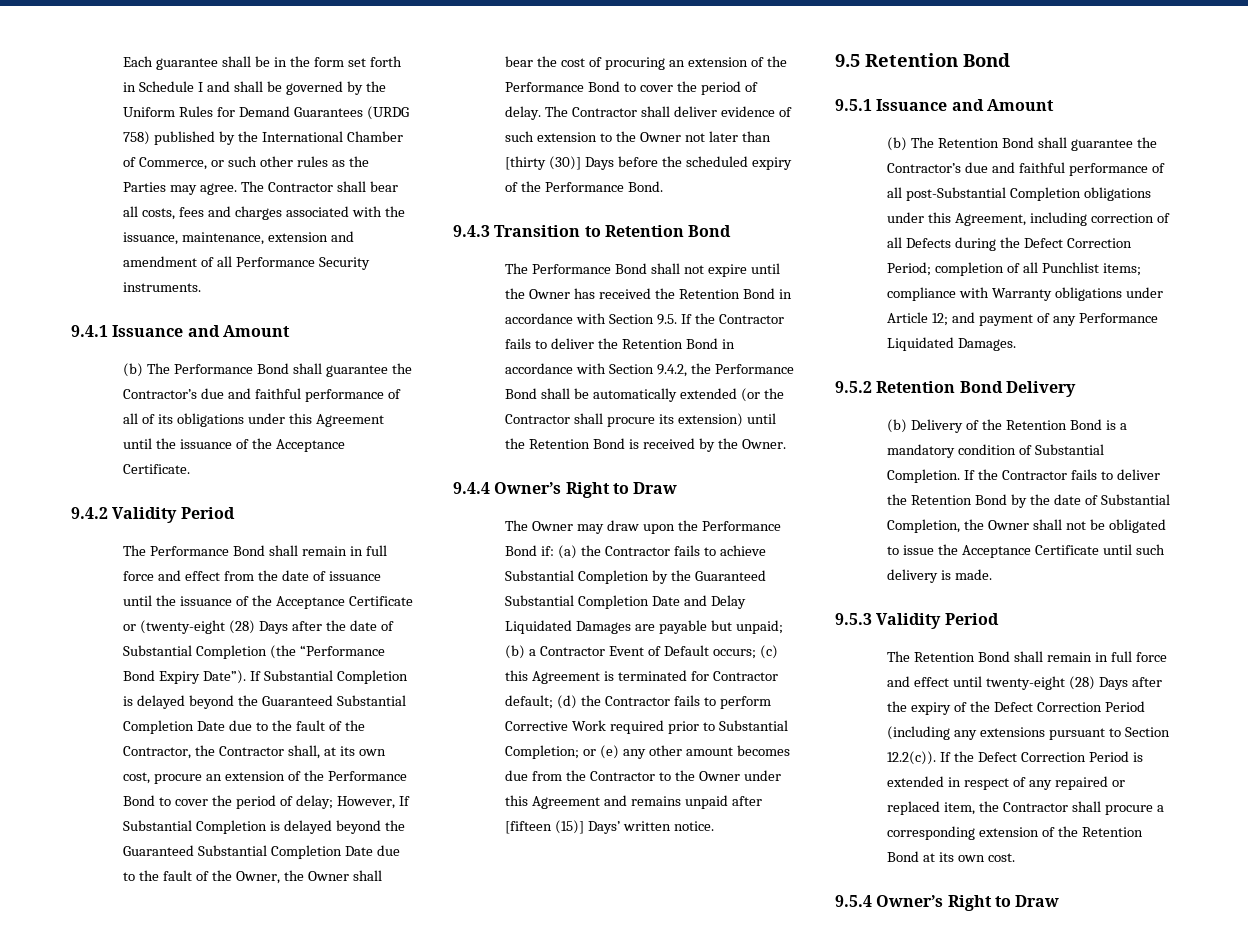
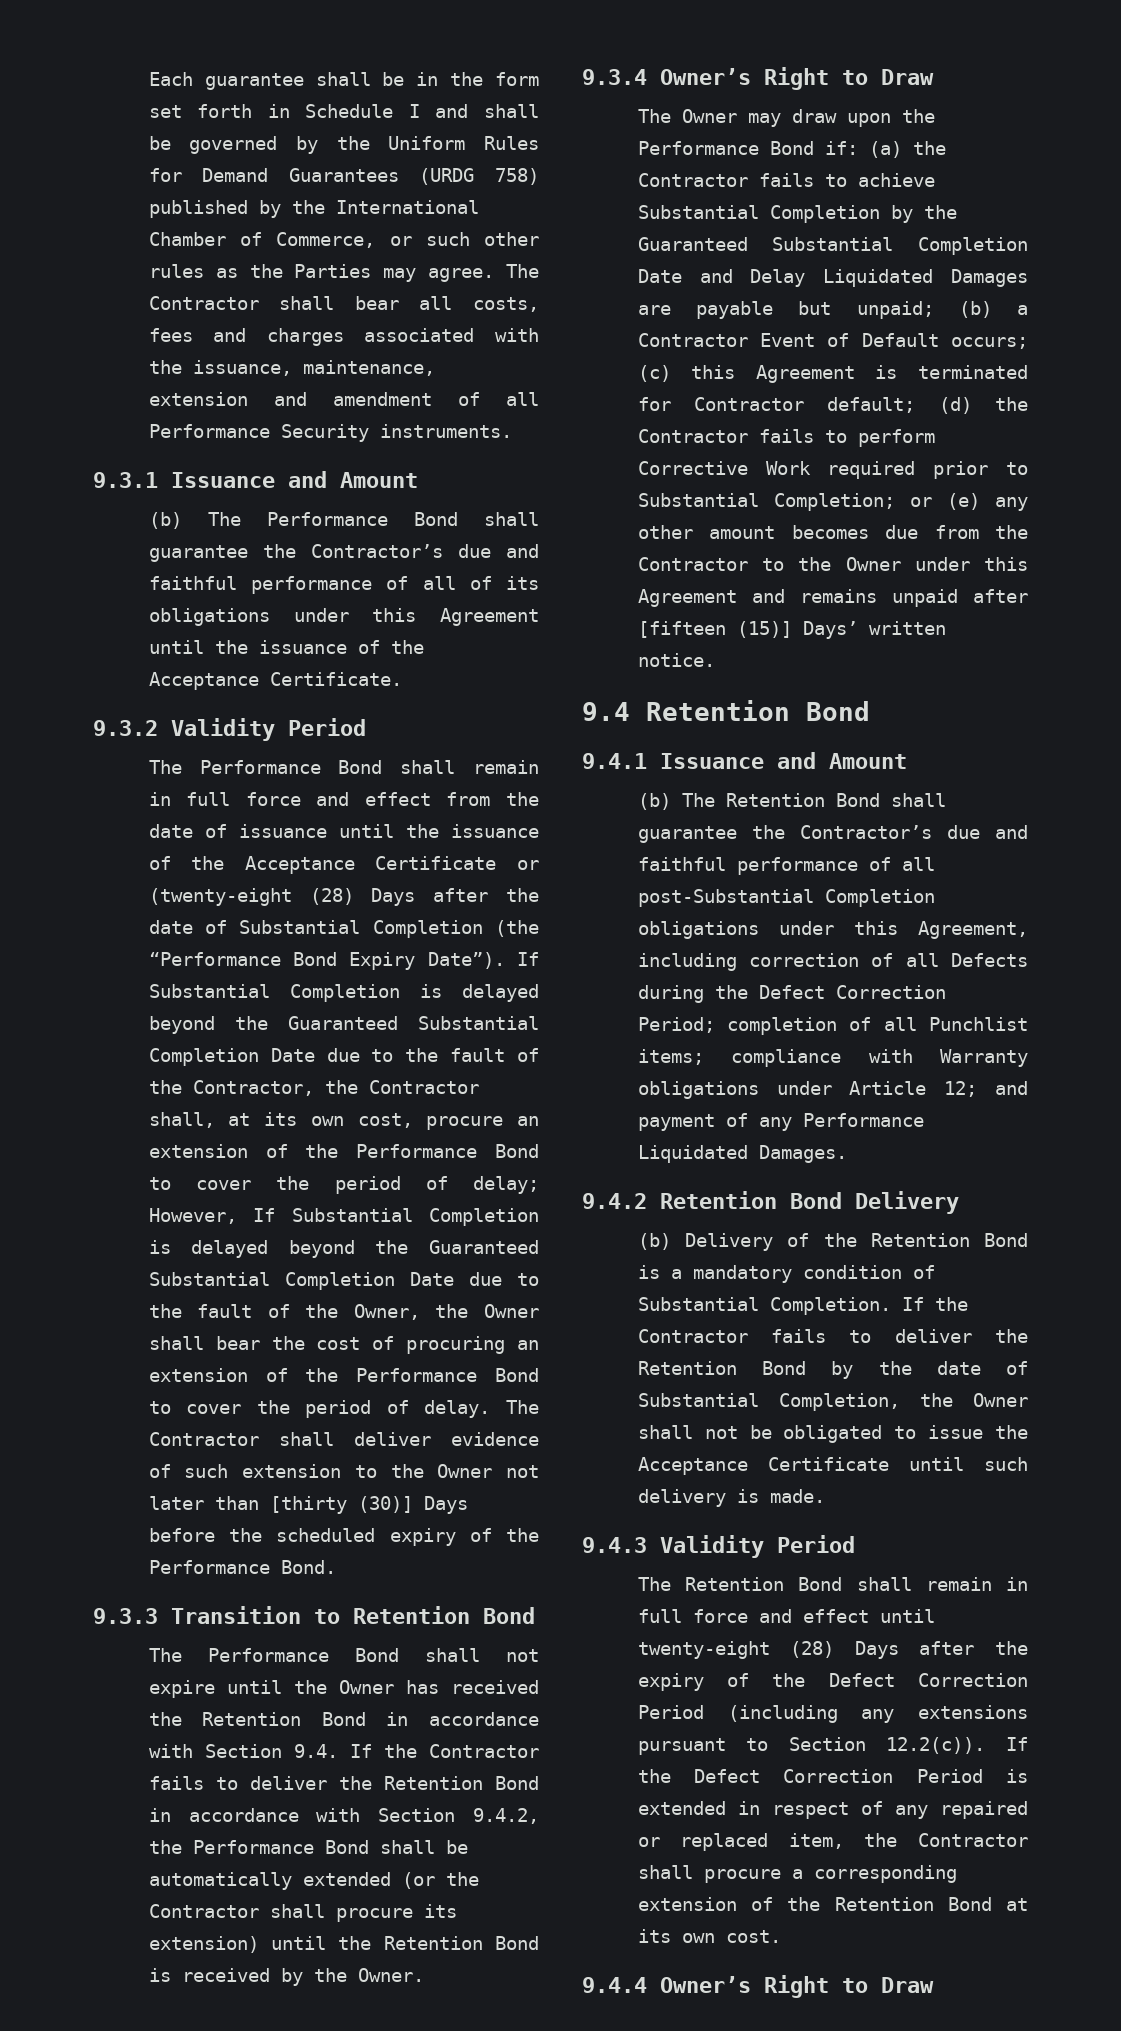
- 9.4.1 Issuance and Amount
+ 9.3.1 Issuance and Amount
- 9.4.2 Validity Period
+ 9.3.2 Validity Period
- 9.4.3 Transition to Retention Bond
+ 9.3.3 Transition to Retention Bond
- The Performance Bond shall not expire until the Owner has received the Retention Bond in accordance with Section 9.5. If the Contractor fails to deliver the Retention Bond in accordance with Section 9.4.2, the Performance Bond shall be automatically extended (or the Contractor shall procure its extension) until the Retention Bond is received by the Owner.
+ The Performance Bond shall not expire until the Owner has received the Retention Bond in accordance with Section 9.4. If the Contractor fails to deliver the Retention Bond in accordance with Section 9.4.2, the Performance Bond shall be automatically extended (or the Contractor shall procure its extension) until the Retention Bond is received by the Owner.
- 9.4.4 Owner’s Right to Draw
+ 9.3.4 Owner’s Right to Draw
- 9.5 Retention Bond
- 9.5.1 Issuance and Amount
+ 9.4 Retention Bond
+ 9.4.1 Issuance and Amount
- 9.5.2 Retention Bond Delivery
+ 9.4.2 Retention Bond Delivery
- 9.5.3 Validity Period
+ 9.4.3 Validity Period
- 9.5.4 Owner’s Right to Draw
+ 9.4.4 Owner’s Right to Draw

